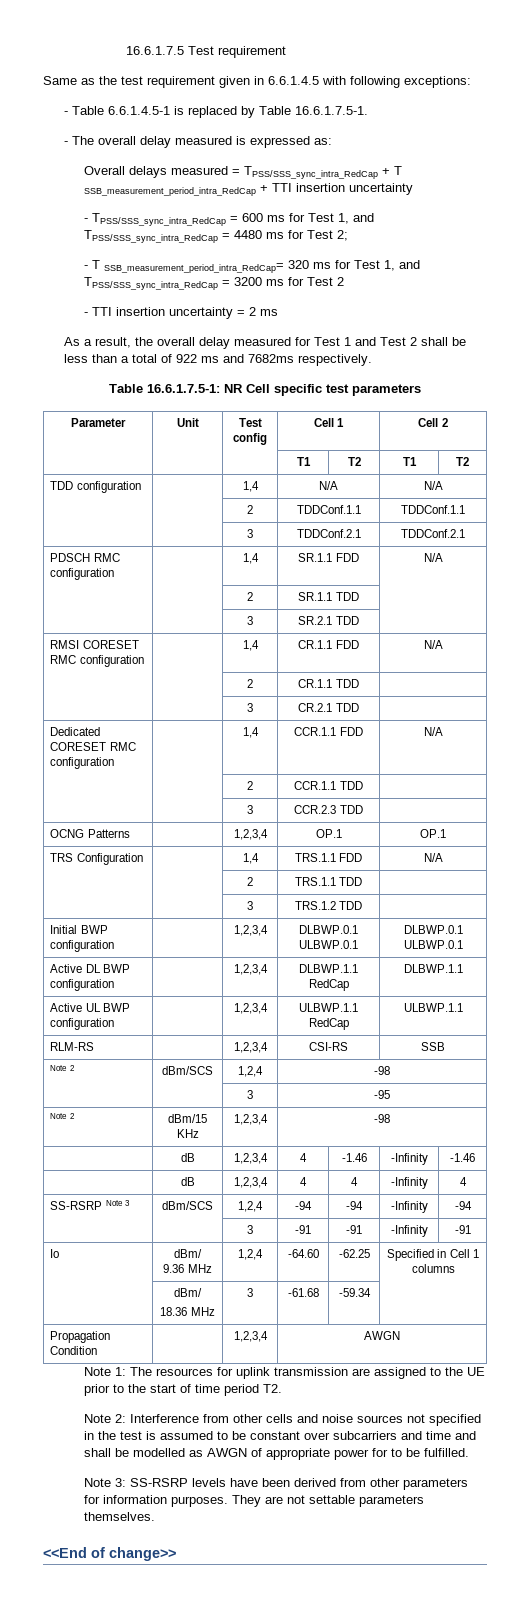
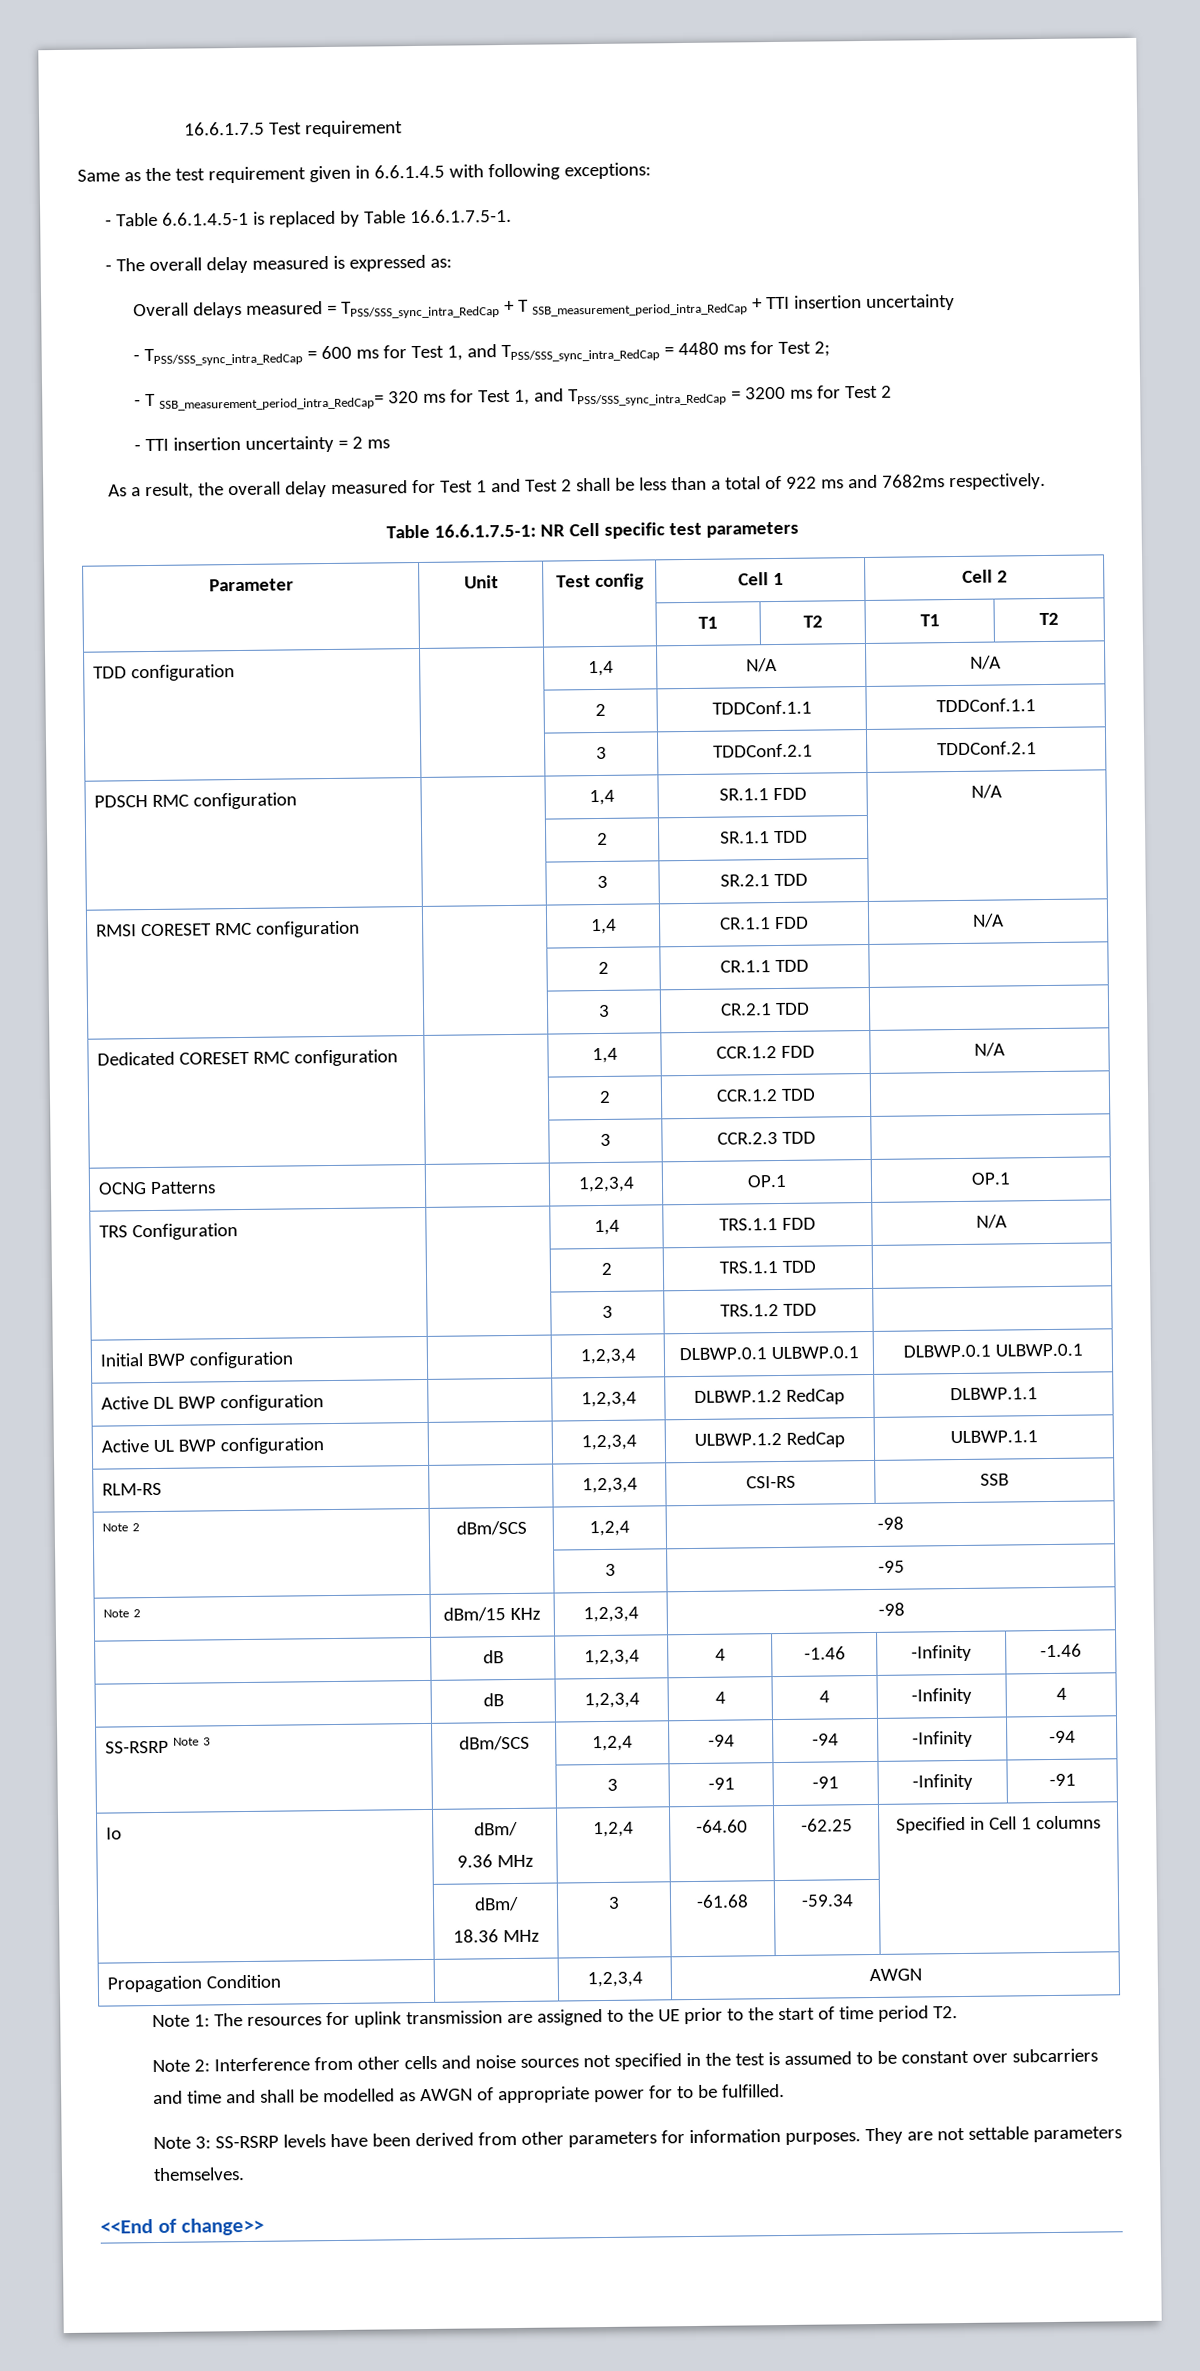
- Dedicated CORESET RMC configuration | | 1,4 | CCR.1.1 FDD | N/A
- | | 2 | CCR.1.1 TDD |
+ Dedicated CORESET RMC configuration | | 1,4 | CCR.1.2 FDD | N/A
+ | | 2 | CCR.1.2 TDD |
- Active DL BWP configuration | | 1,2,3,4 | DLBWP.1.1 RedCap | DLBWP.1.1
+ Active DL BWP configuration | | 1,2,3,4 | DLBWP.1.2 RedCap | DLBWP.1.1
- Active UL BWP configuration | | 1,2,3,4 | ULBWP.1.1 RedCap | ULBWP.1.1
+ Active UL BWP configuration | | 1,2,3,4 | ULBWP.1.2 RedCap | ULBWP.1.1

